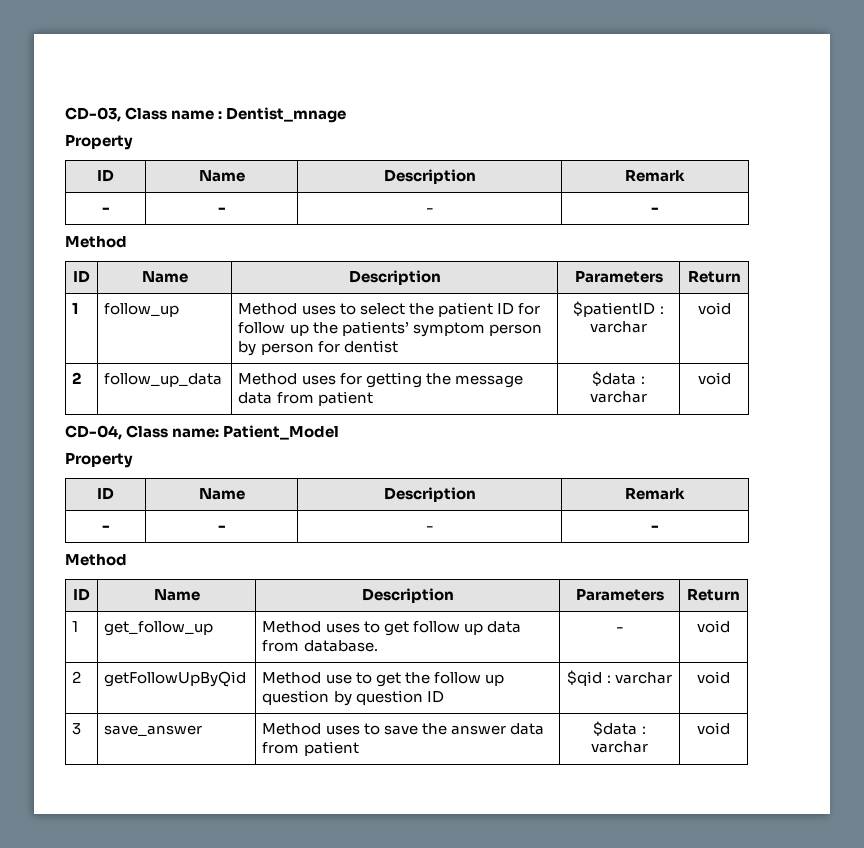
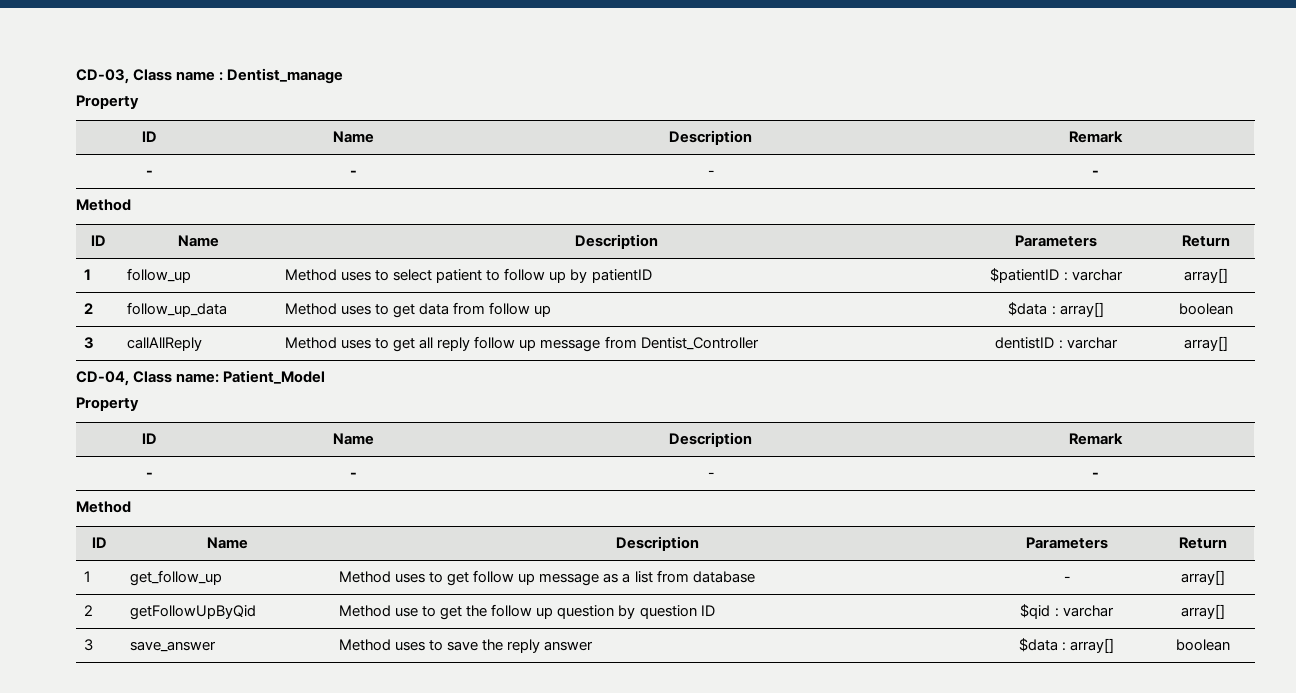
- CD-03, Class name : Dentist_mnage
+ CD-03, Class name : Dentist_manage
- 1 | follow_up | Method uses to select the patient ID for follow up the patients’ symptom person by person for dentist | $patientID : varchar | void
+ 1 | follow_up | Method uses to select patient to follow up by patientID | $patientID : varchar | array[]
- 2 | follow_up_data | Method uses for getting the message data from patient | $data : varchar | void
+ 2 | follow_up_data | Method uses to get data from follow up | $data : array[] | boolean
+ 3 | callAllReply | Method uses to get all reply follow up message from Dentist_Controller | dentistID : varchar | array[]
- 1 | get_follow_up | Method uses to get follow up data from database. | - | void
+ 1 | get_follow_up | Method uses to get follow up message as a list from database | - | array[]
- 2 | getFollowUpByQid | Method use to get the follow up question by question ID | $qid : varchar | void
+ 2 | getFollowUpByQid | Method use to get the follow up question by question ID | $qid : varchar | array[]
- 3 | save_answer | Method uses to save the answer data from patient | $data : varchar | void
+ 3 | save_answer | Method uses to save the reply answer | $data : array[] | boolean

